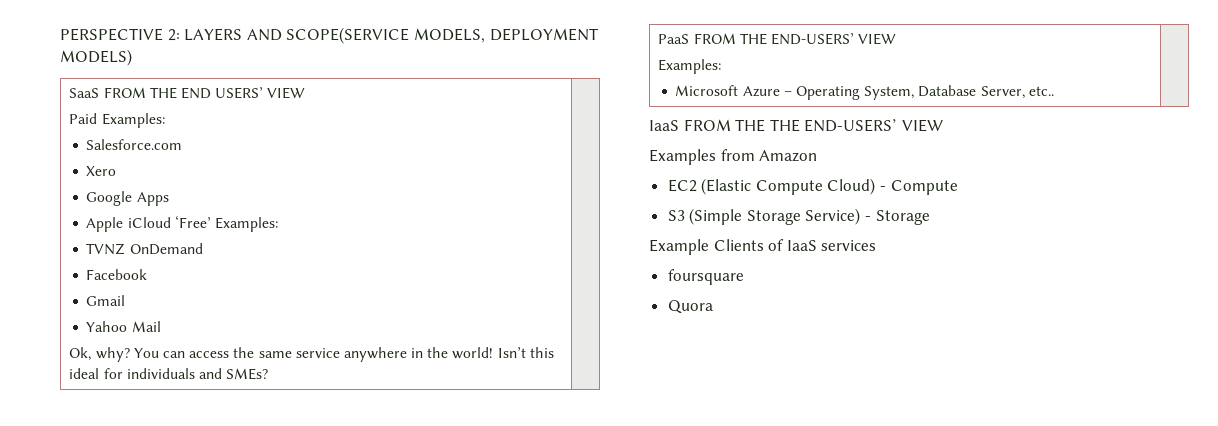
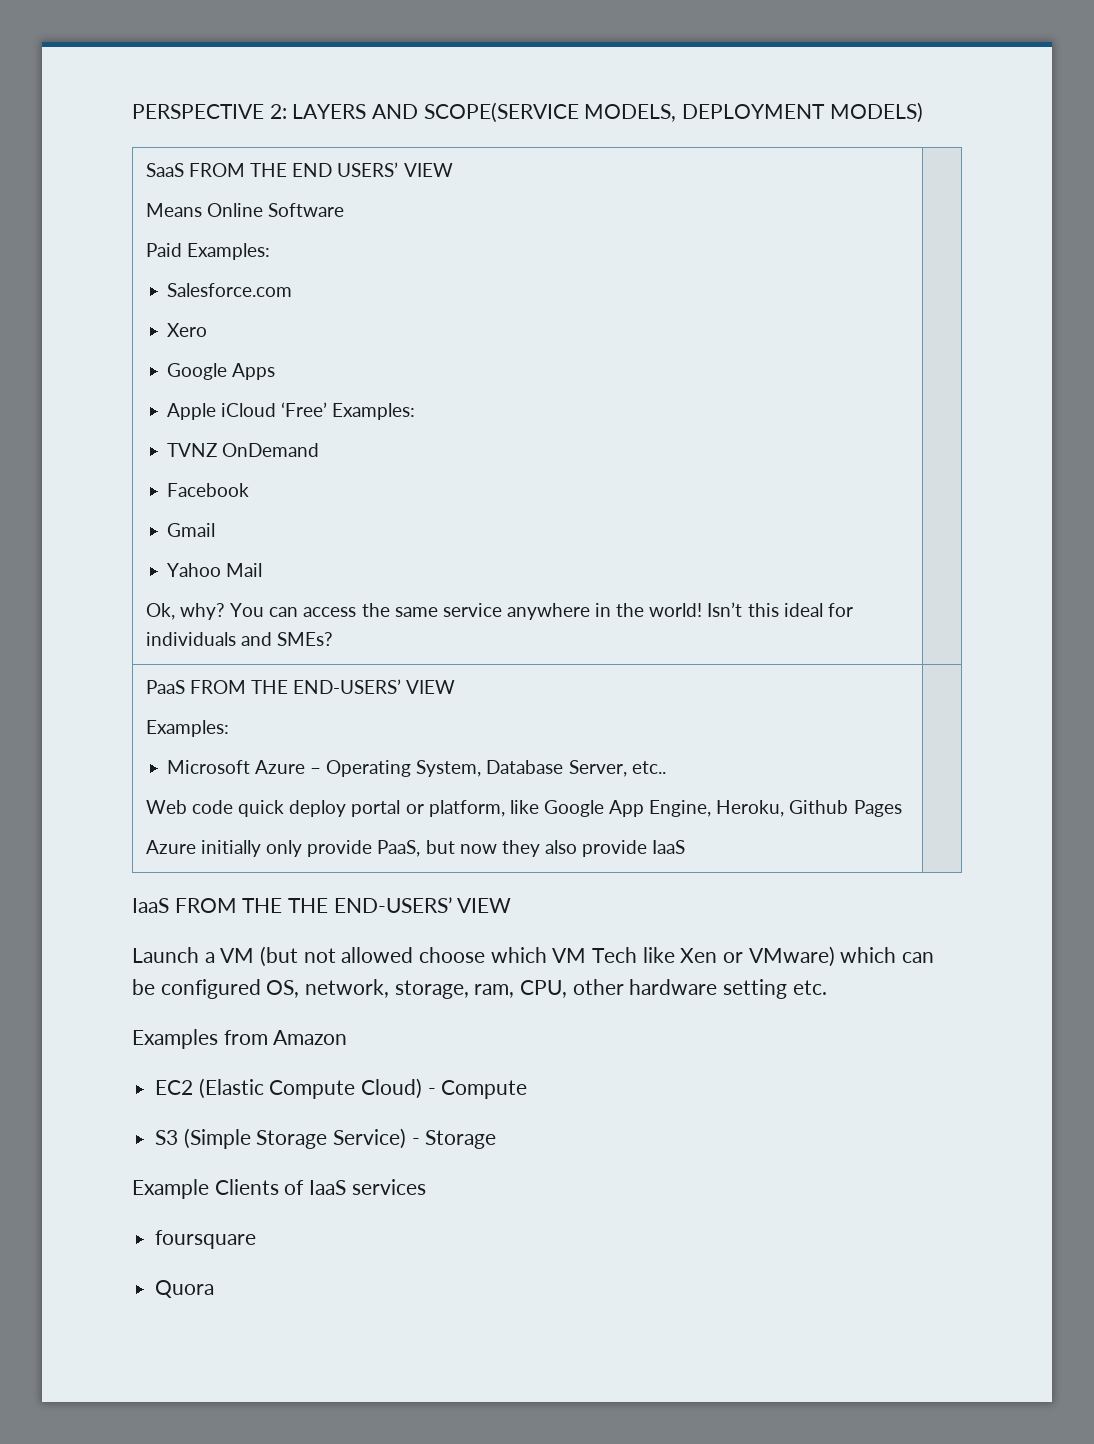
+ Means Online Software
  PaaS FROM THE END-USERS’ VIEW
  Examples:
- Microsoft Azure – Operating System, Database Server, etc.. |
+ Microsoft Azure – Operating System, Database Server, etc..
+ Web code quick deploy portal or platform, like Google App Engine, Heroku, Github Pages
+ Azure initially only provide PaaS, but now they also provide IaaS |
+ Launch a VM (but not allowed choose which VM Tech like Xen or VMware) which can be configured OS, network, storage, ram, CPU, other hardware setting etc.

